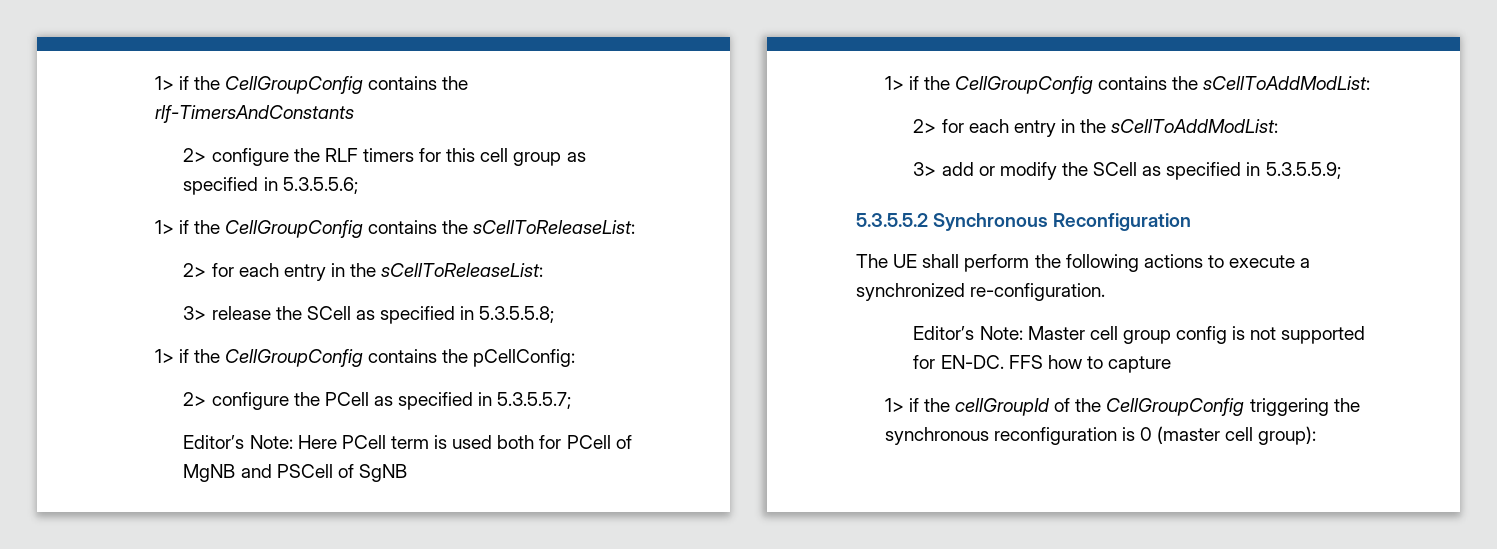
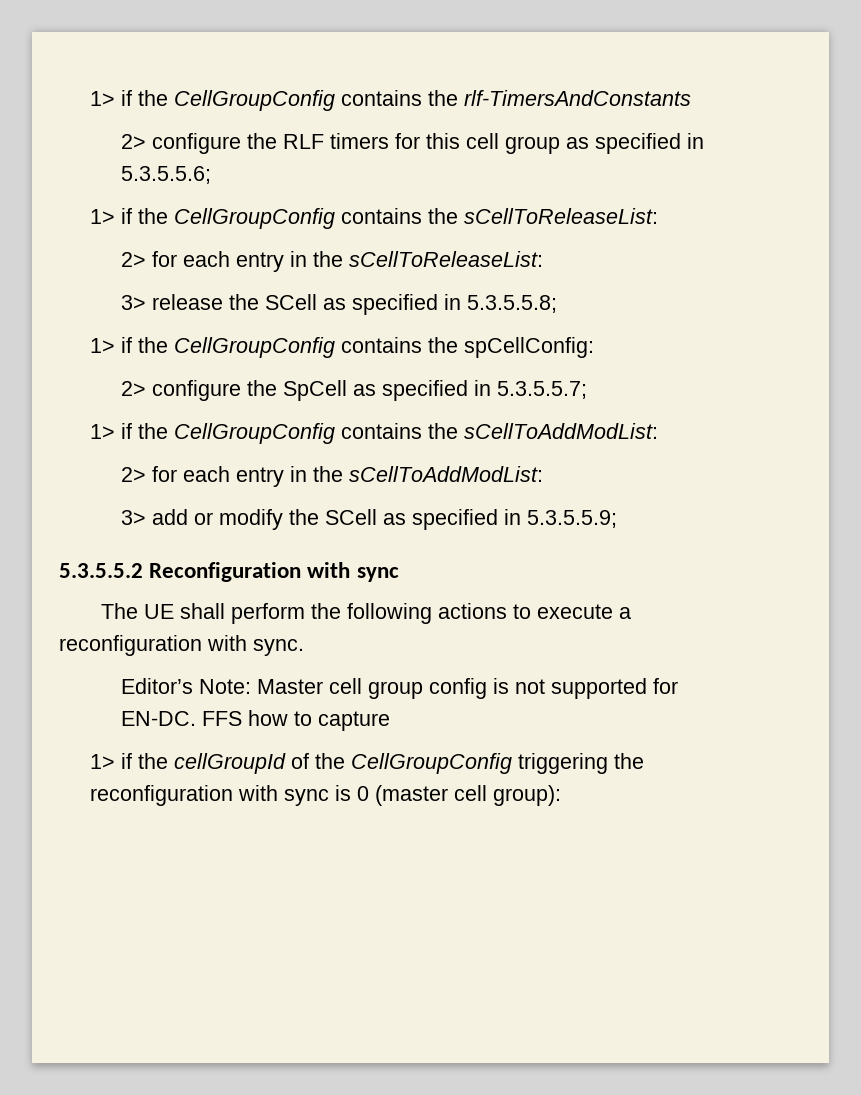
- 1> if the CellGroupConfig contains the pCellConfig:
- 2> configure the PCell as specified in 5.3.5.5.7;
+ 1> if the CellGroupConfig contains the spCellConfig:
+ 2> configure the SpCell as specified in 5.3.5.5.7;
- Editor’s Note: Here PCell term is used both for PCell of MgNB and PSCell of SgNB
- 5.3.5.5.2 Synchronous Reconfiguration
+ 5.3.5.5.2 Reconfiguration with sync
- The UE shall perform the following actions to execute a synchronized re-configuration.
+ The UE shall perform the following actions to execute a reconfiguration with sync.
- 1> if the cellGroupId of the CellGroupConfig triggering the synchronous reconfiguration is 0 (master cell group):
+ 1> if the cellGroupId of the CellGroupConfig triggering the reconfiguration with sync is 0 (master cell group):

